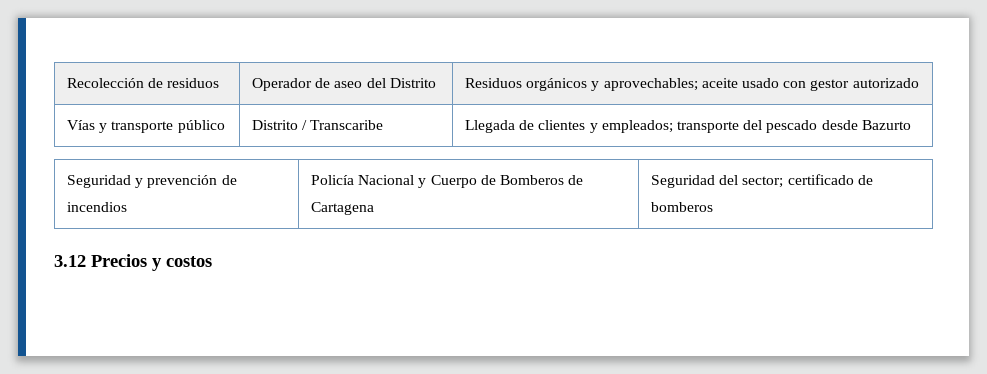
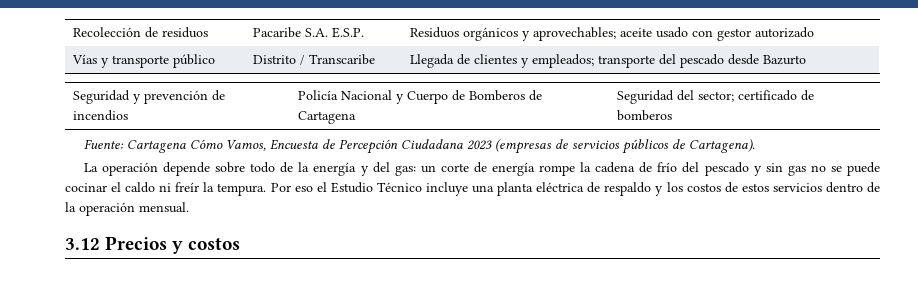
- Recolección de residuos | Operador de aseo del Distrito | Residuos orgánicos y aprovechables; aceite usado con gestor autorizado
+ Recolección de residuos | Pacaribe S.A. E.S.P. | Residuos orgánicos y aprovechables; aceite usado con gestor autorizado
+ Fuente: Cartagena Cómo Vamos, Encuesta de Percepción Ciudadana 2023 (empresas de servicios públicos de Cartagena).
+ La operación depende sobre todo de la energía y del gas: un corte de energía rompe la cadena de frío del pescado y sin gas no se puede cocinar el caldo ni freír la tempura. Por eso el Estudio Técnico incluye una planta eléctrica de respaldo y los costos de estos servicios dentro de la operación mensual.

